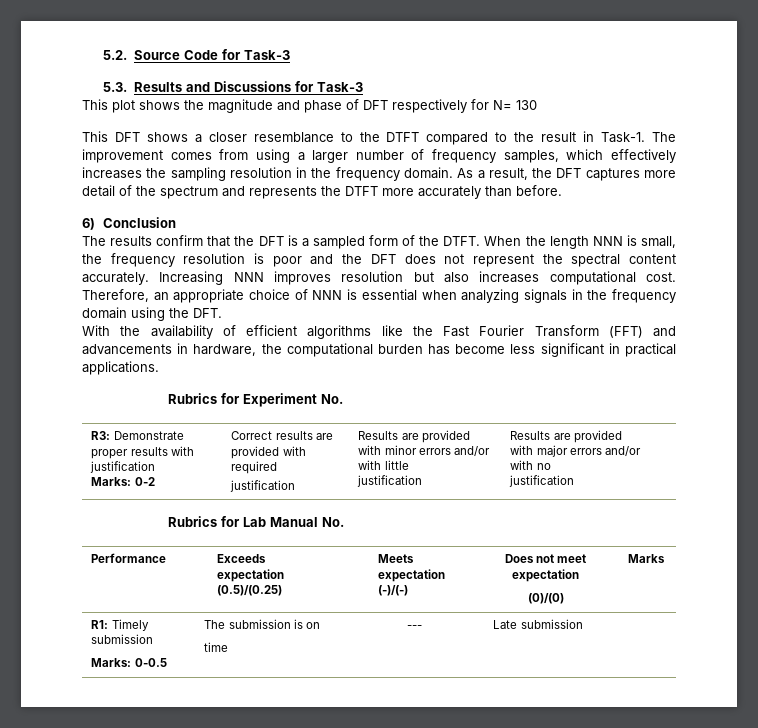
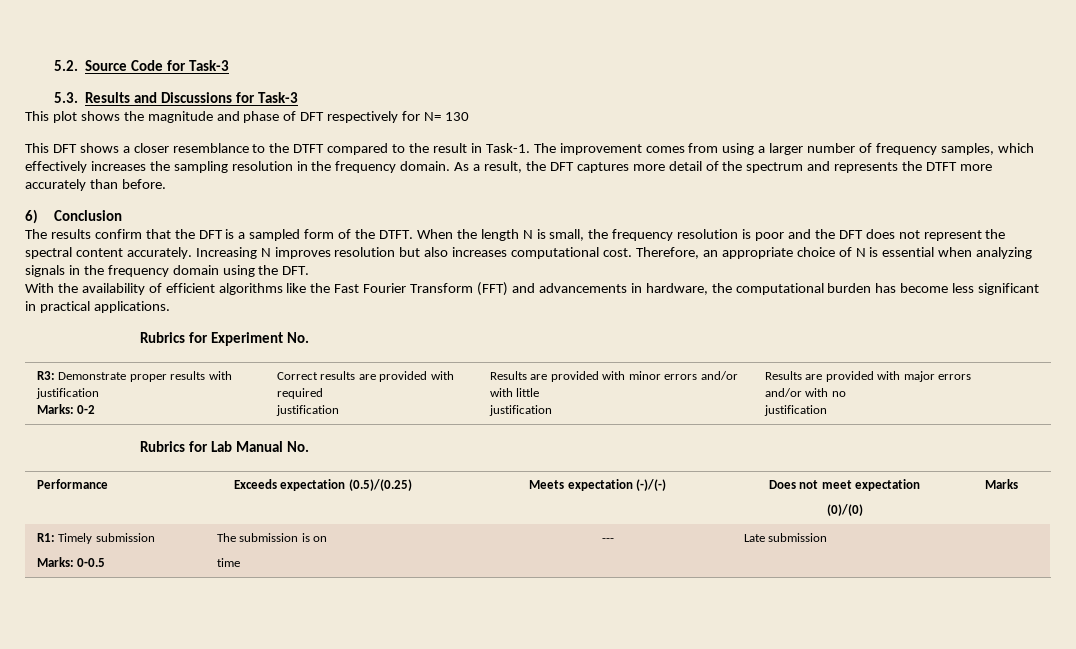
- When the length NNN is small, the frequency resolution is poor and the DFT does not represent the spectral content accurately.
+ When the length N is small, the frequency resolution is poor and the DFT does not represent the spectral content accurately.
- Increasing NNN improves resolution but also increases computational cost.
+ Increasing N improves resolution but also increases computational cost.
- Therefore, an appropriate choice of NNN is essential when analyzing signals in the frequency domain using the DFT.
+ Therefore, an appropriate choice of N is essential when analyzing signals in the frequency domain using the DFT.

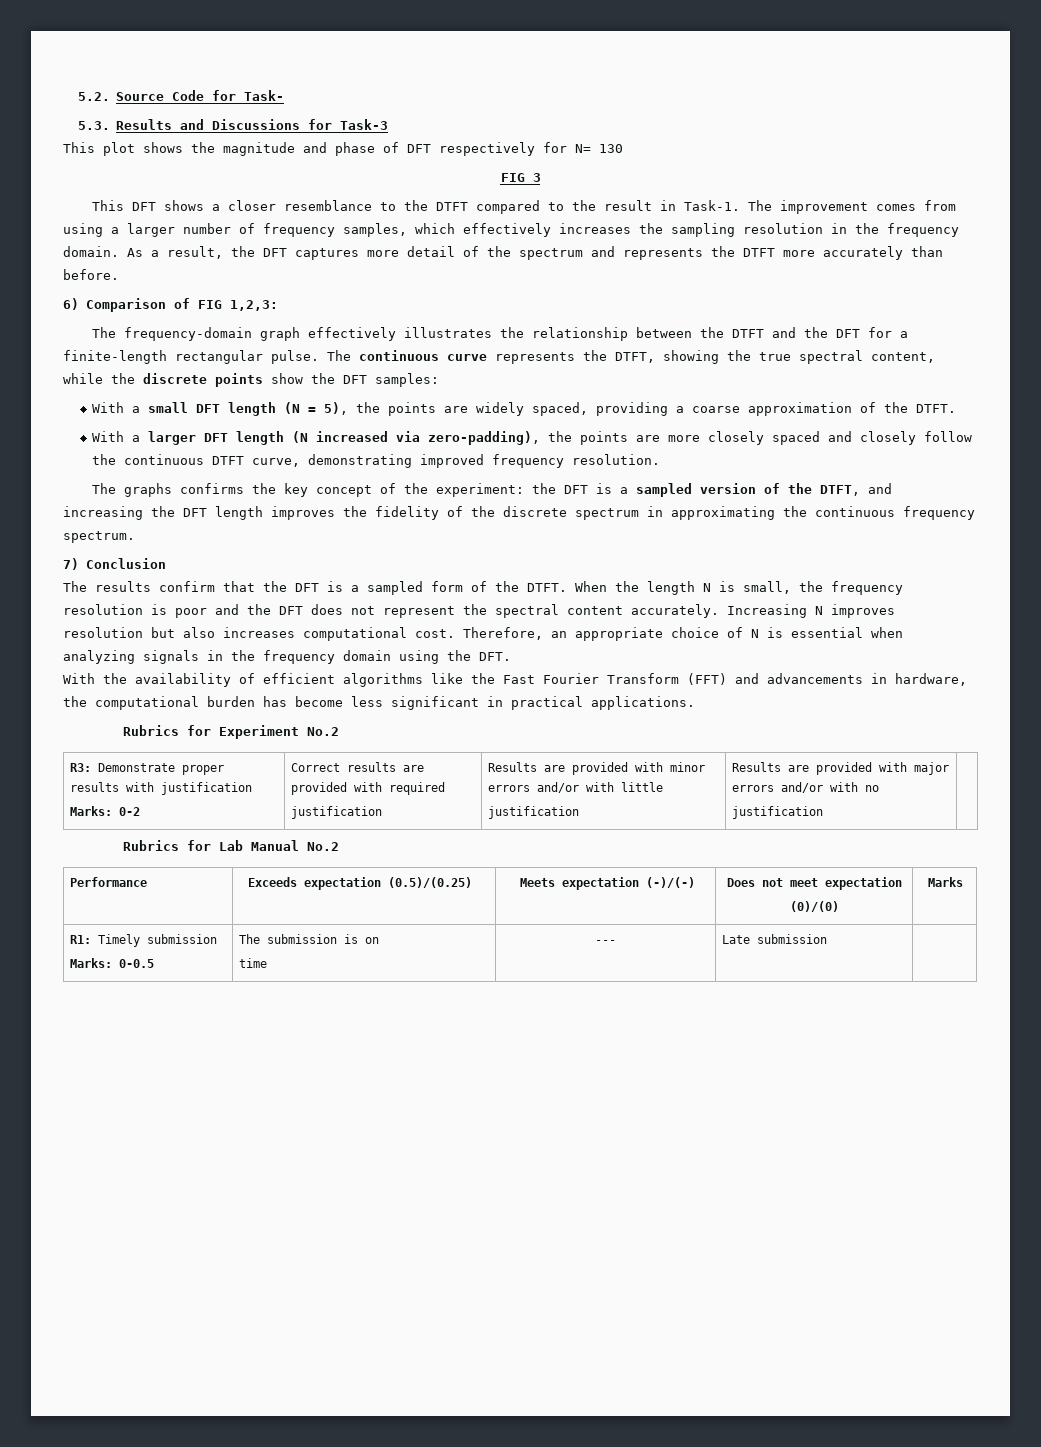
- 5.2. Source Code for Task-3
+ 5.2. Source Code for Task-
+ FIG 3
- 6) Conclusion
+ 6) Comparison of FIG 1,2,3:
+ The frequency-domain graph effectively illustrates the relationship between the DTFT and the DFT for a finite-length rectangular pulse. The continuous curve represents the DTFT, showing the true spectral content, while the discrete points show the DFT samples:
+ With a small DFT length (N = 5), the points are widely spaced, providing a coarse approximation of the DTFT.
+ With a larger DFT length (N increased via zero-padding), the points are more closely spaced and closely follow the continuous DTFT curve, demonstrating improved frequency resolution.
+ The graphs confirms the key concept of the experiment: the DFT is a sampled version of the DTFT, and increasing the DFT length improves the fidelity of the discrete spectrum in approximating the continuous frequency spectrum.
+ 7) Conclusion
- Rubrics for Experiment No.
+ Rubrics for Experiment No.2
- Rubrics for Lab Manual No.
+ Rubrics for Lab Manual No.2

